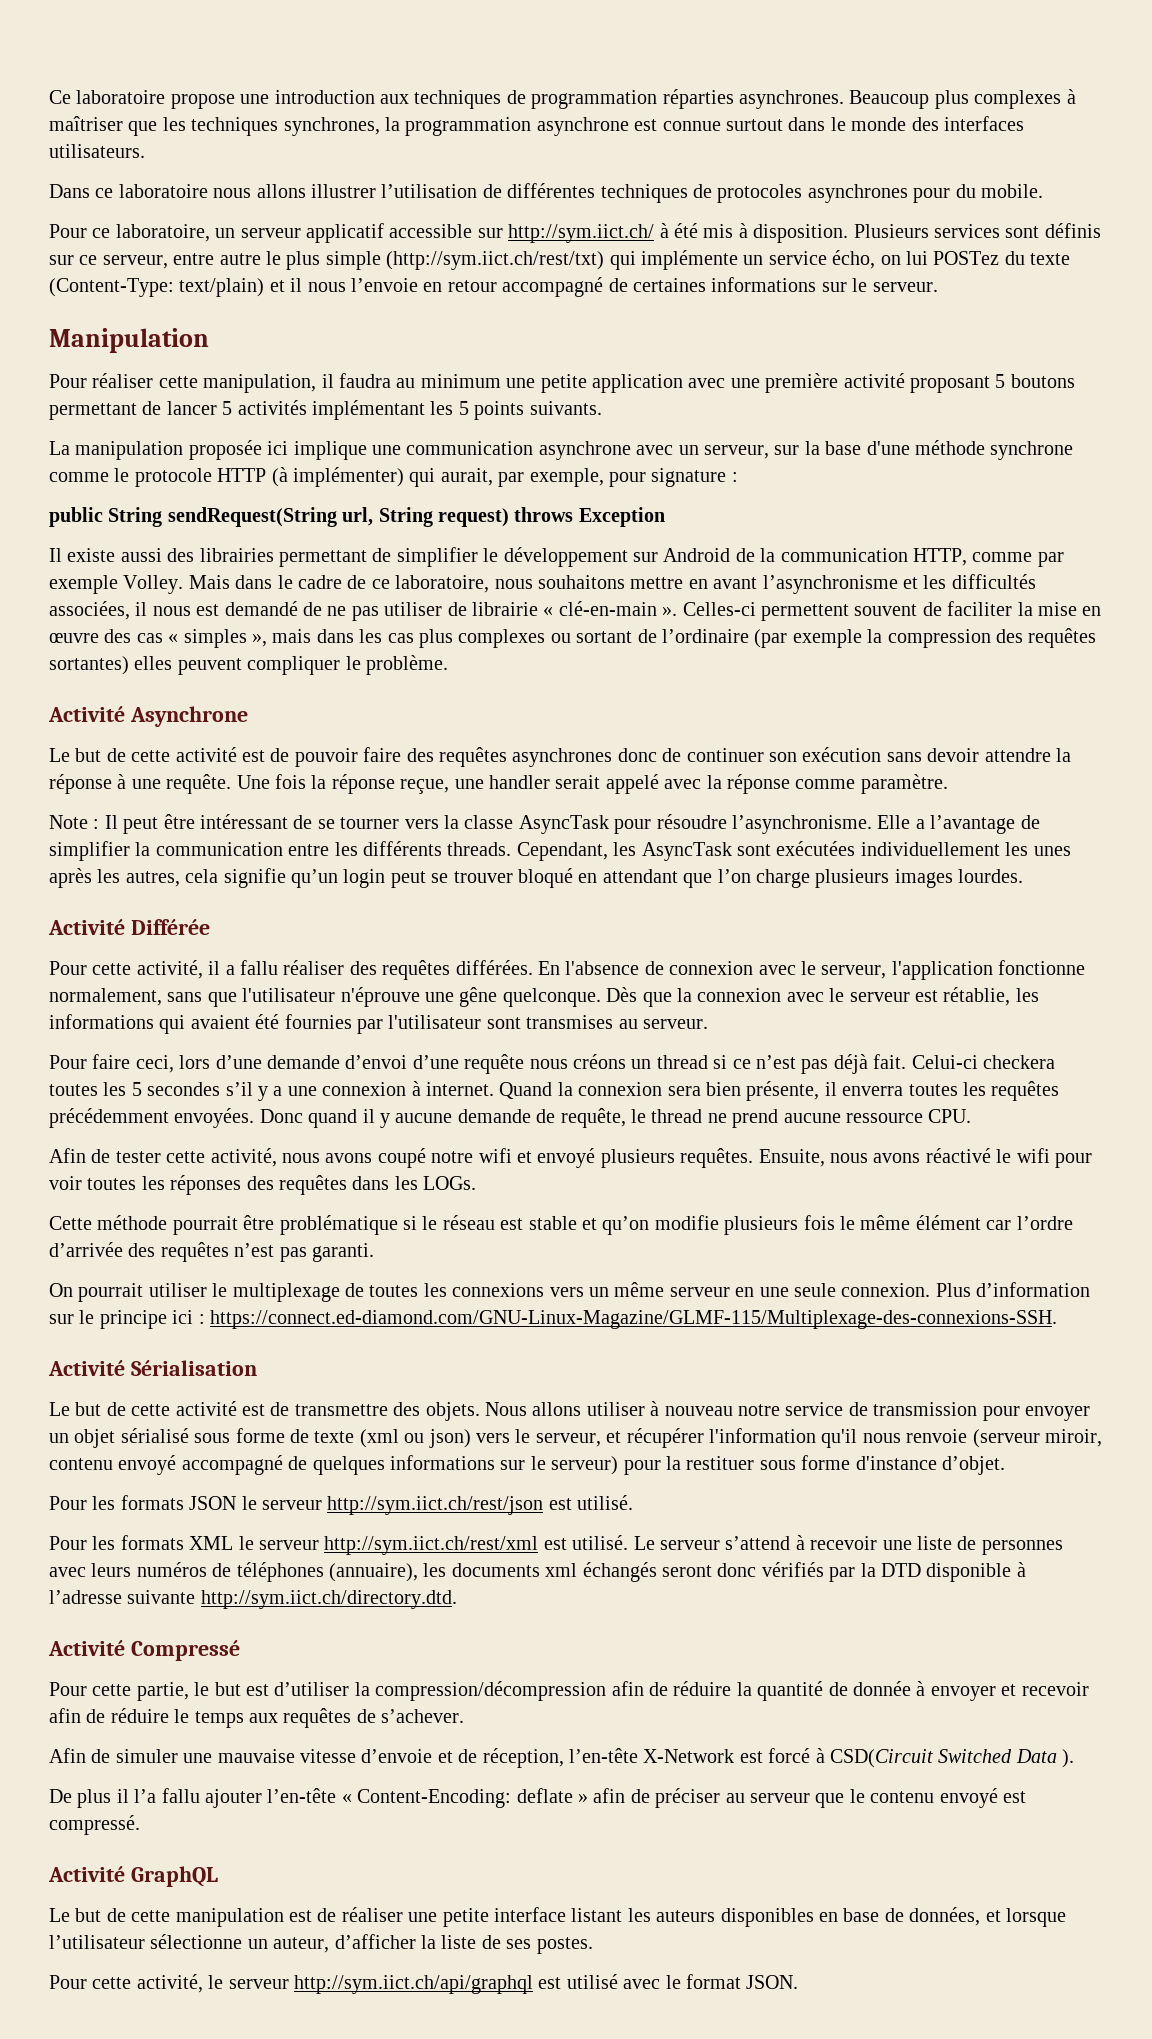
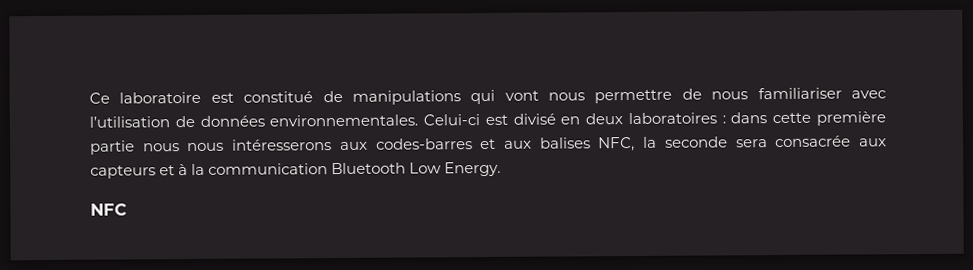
- Ce laboratoire propose une introduction aux techniques de programmation réparties asynchrones. Beaucoup plus complexes à maîtriser que les techniques synchrones, la programmation asynchrone est connue surtout dans le monde des interfaces utilisateurs.
- Dans ce laboratoire nous allons illustrer l’utilisation de différentes techniques de protocoles asynchrones pour du mobile.
- Pour ce laboratoire, un serveur applicatif accessible sur http://sym.iict.ch/ à été mis à disposition. Plusieurs services sont définis sur ce serveur, entre autre le plus simple (http://sym.iict.ch/rest/txt) qui implémente un service écho, on lui POSTez du texte (Content-Type: text/plain) et il nous l’envoie en retour accompagné de certaines informations sur le serveur.
- Manipulation
- Pour réaliser cette manipulation, il faudra au minimum une petite application avec une première activité proposant 5 boutons permettant de lancer 5 activités implémentant les 5 points suivants.
- La manipulation proposée ici implique une communication asynchrone avec un serveur, sur la base d'une méthode synchrone comme le protocole HTTP (à implémenter) qui aurait, par exemple, pour signature :
- public String sendRequest(String url, String request) throws Exception
- Il existe aussi des librairies permettant de simplifier le développement sur Android de la communication HTTP, comme par exemple Volley. Mais dans le cadre de ce laboratoire, nous souhaitons mettre en avant l’asynchronisme et les difficultés associées, il nous est demandé de ne pas utiliser de librairie « clé-en-main ». Celles-ci permettent souvent de faciliter la mise en œuvre des cas « simples », mais dans les cas plus complexes ou sortant de l’ordinaire (par exemple la compression des requêtes sortantes) elles peuvent compliquer le problème.
- Activité Asynchrone
- Le but de cette activité est de pouvoir faire des requêtes asynchrones donc de continuer son exécution sans devoir attendre la réponse à une requête. Une fois la réponse reçue, une handler serait appelé avec la réponse comme paramètre.
- Note : Il peut être intéressant de se tourner vers la classe AsyncTask pour résoudre l’asynchronisme. Elle a l’avantage de simplifier la communication entre les différents threads. Cependant, les AsyncTask sont exécutées individuellement les unes après les autres, cela signifie qu’un login peut se trouver bloqué en attendant que l’on charge plusieurs images lourdes.
- Activité Différée
- Pour cette activité, il a fallu réaliser des requêtes différées. En l'absence de connexion avec le serveur, l'application fonctionne normalement, sans que l'utilisateur n'éprouve une gêne quelconque. Dès que la connexion avec le serveur est rétablie, les informations qui avaient été fournies par l'utilisateur sont transmises au serveur.
- Pour faire ceci, lors d’une demande d’envoi d’une requête nous créons un thread si ce n’est pas déjà fait. Celui-ci checkera toutes les 5 secondes s’il y a une connexion à internet. Quand la connexion sera bien présente, il enverra toutes les requêtes précédemment envoyées. Donc quand il y aucune demande de requête, le thread ne prend aucune ressource CPU.
- Afin de tester cette activité, nous avons coupé notre wifi et envoyé plusieurs requêtes. Ensuite, nous avons réactivé le wifi pour voir toutes les réponses des requêtes dans les LOGs.
- Cette méthode pourrait être problématique si le réseau est stable et qu’on modifie plusieurs fois le même élément car l’ordre d’arrivée des requêtes n’est pas garanti.
- On pourrait utiliser le multiplexage de toutes les connexions vers un même serveur en une seule connexion. Plus d’information sur le principe ici : https://connect.ed-diamond.com/GNU-Linux-Magazine/GLMF-115/Multiplexage-des-connexions-SSH.
- Activité Sérialisation
- Le but de cette activité est de transmettre des objets. Nous allons utiliser à nouveau notre service de transmission pour envoyer un objet sérialisé sous forme de texte (xml ou json) vers le serveur, et récupérer l'information qu'il nous renvoie (serveur miroir, contenu envoyé accompagné de quelques informations sur le serveur) pour la restituer sous forme d'instance d’objet.
- Pour les formats JSON le serveur http://sym.iict.ch/rest/json est utilisé.
- Pour les formats XML le serveur http://sym.iict.ch/rest/xml est utilisé. Le serveur s’attend à recevoir une liste de personnes avec leurs numéros de téléphones (annuaire), les documents xml échangés seront donc vérifiés par la DTD disponible à l’adresse suivante http://sym.iict.ch/directory.dtd.
- Activité Compressé
- Pour cette partie, le but est d’utiliser la compression/décompression afin de réduire la quantité de donnée à envoyer et recevoir afin de réduire le temps aux requêtes de s’achever.
- Afin de simuler une mauvaise vitesse d’envoie et de réception, l’en-tête X-Network est forcé à CSD(Circuit Switched Data ).
- De plus il l’a fallu ajouter l’en-tête « Content-Encoding: deflate » afin de préciser au serveur que le contenu envoyé est compressé.
- Activité GraphQL
- Le but de cette manipulation est de réaliser une petite interface listant les auteurs disponibles en base de données, et lorsque l’utilisateur sélectionne un auteur, d’afficher la liste de ses postes.
- Pour cette activité, le serveur http://sym.iict.ch/api/graphql est utilisé avec le format JSON.
+ Ce laboratoire est constitué de manipulations qui vont nous permettre de nous familiariser avec l’utilisation de données environnementales. Celui-ci est divisé en deux laboratoires : dans cette première partie nous nous intéresserons aux codes-barres et aux balises NFC, la seconde sera consacrée aux capteurs et à la communication Bluetooth Low Energy.
+ NFC

